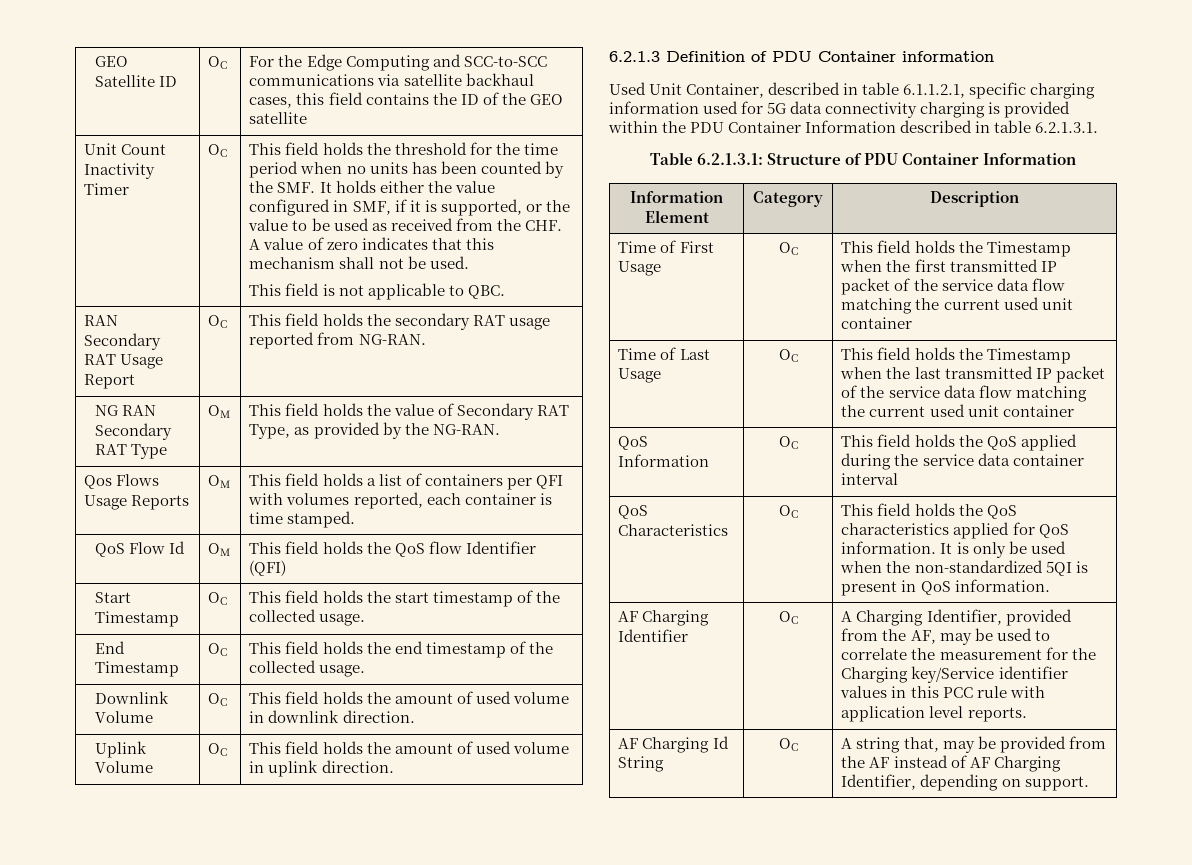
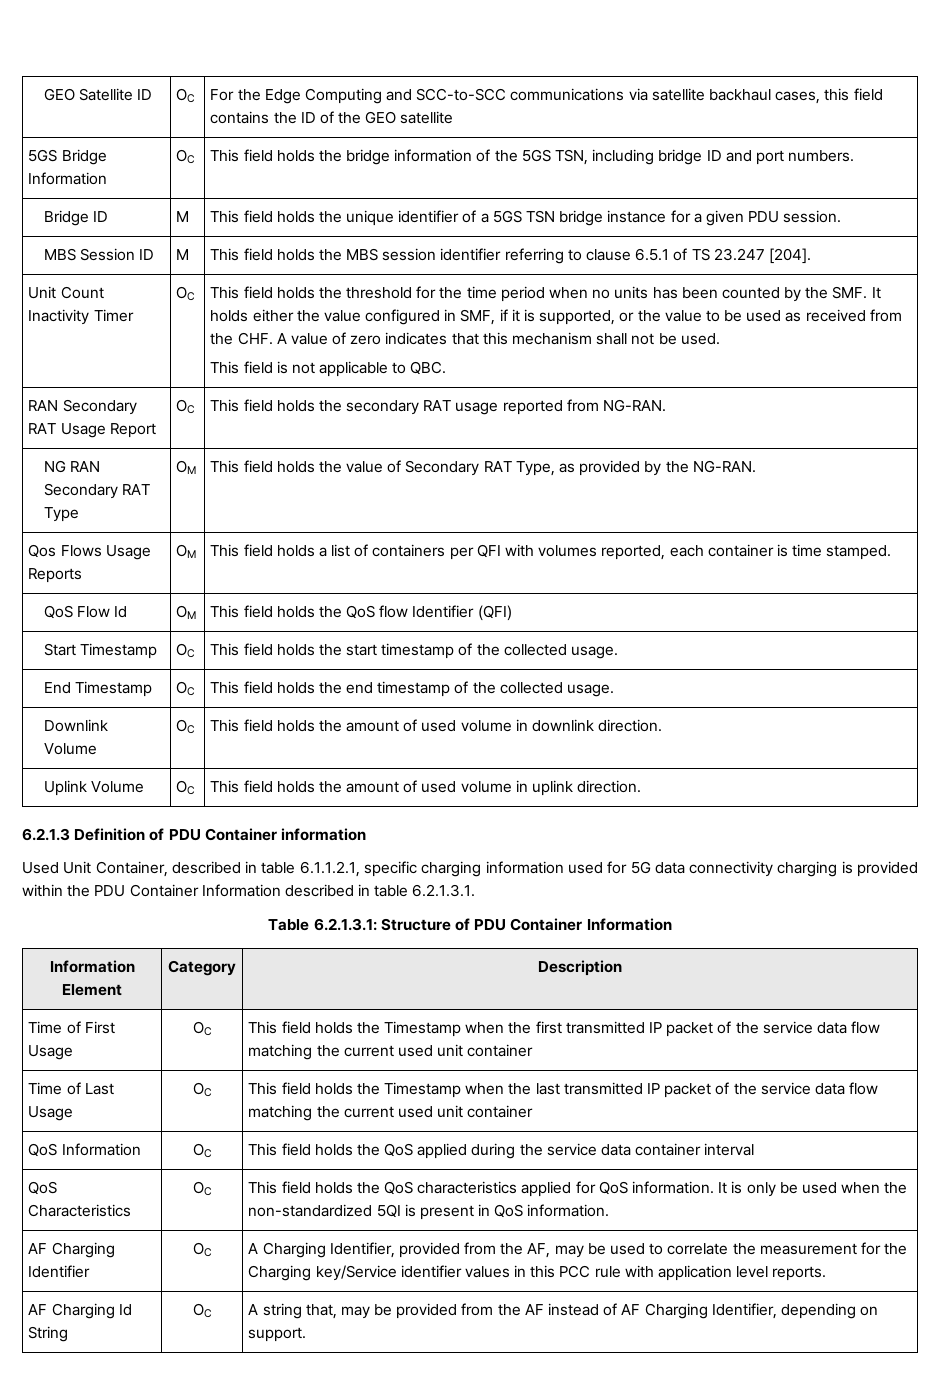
+ 5GS Bridge Information | OC | This field holds the bridge information of the 5GS TSN, including bridge ID and port numbers.
+ Bridge ID | M | This field holds the unique identifier of a 5GS TSN bridge instance for a given PDU session.
+ MBS Session ID | M | This field holds the MBS session identifier referring to clause 6.5.1 of TS 23.247 [204].

